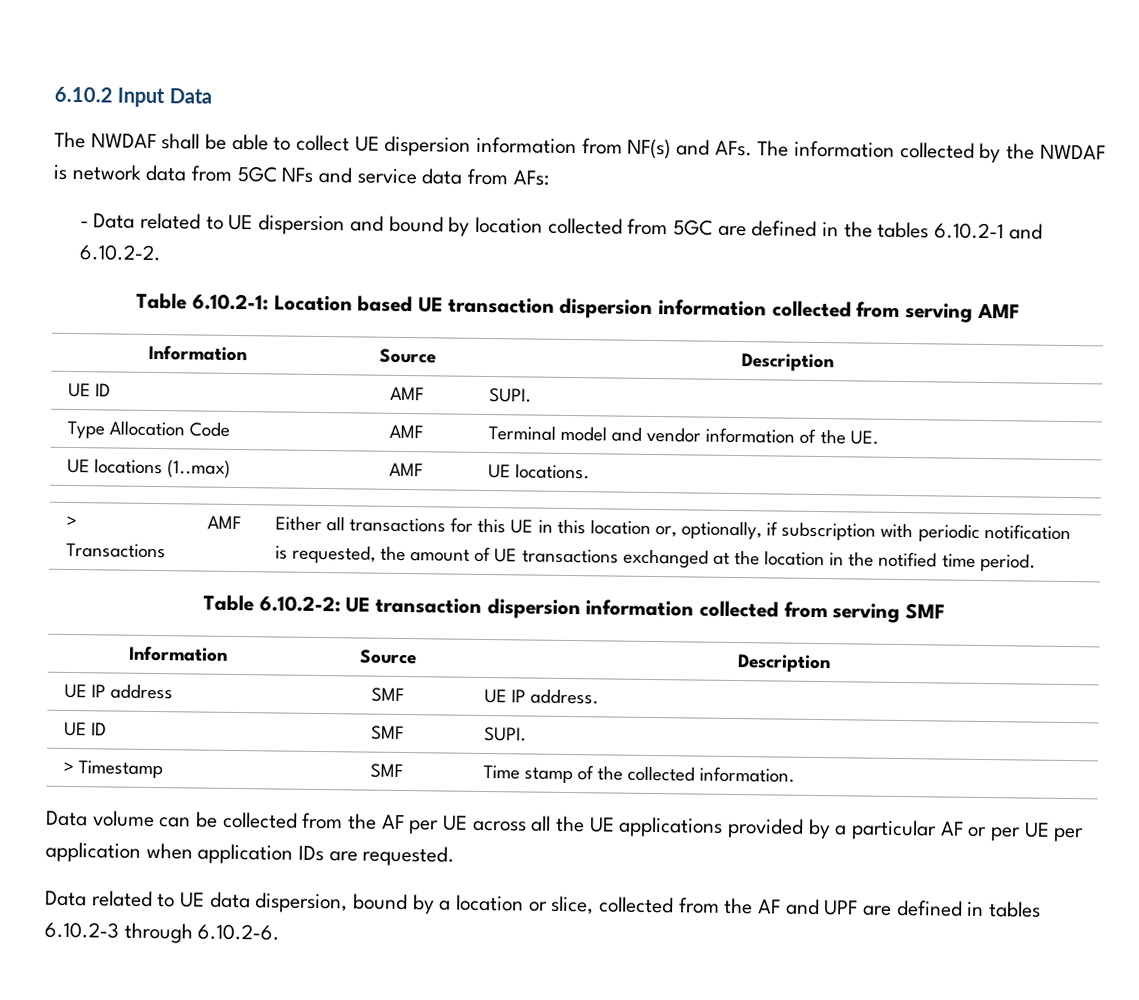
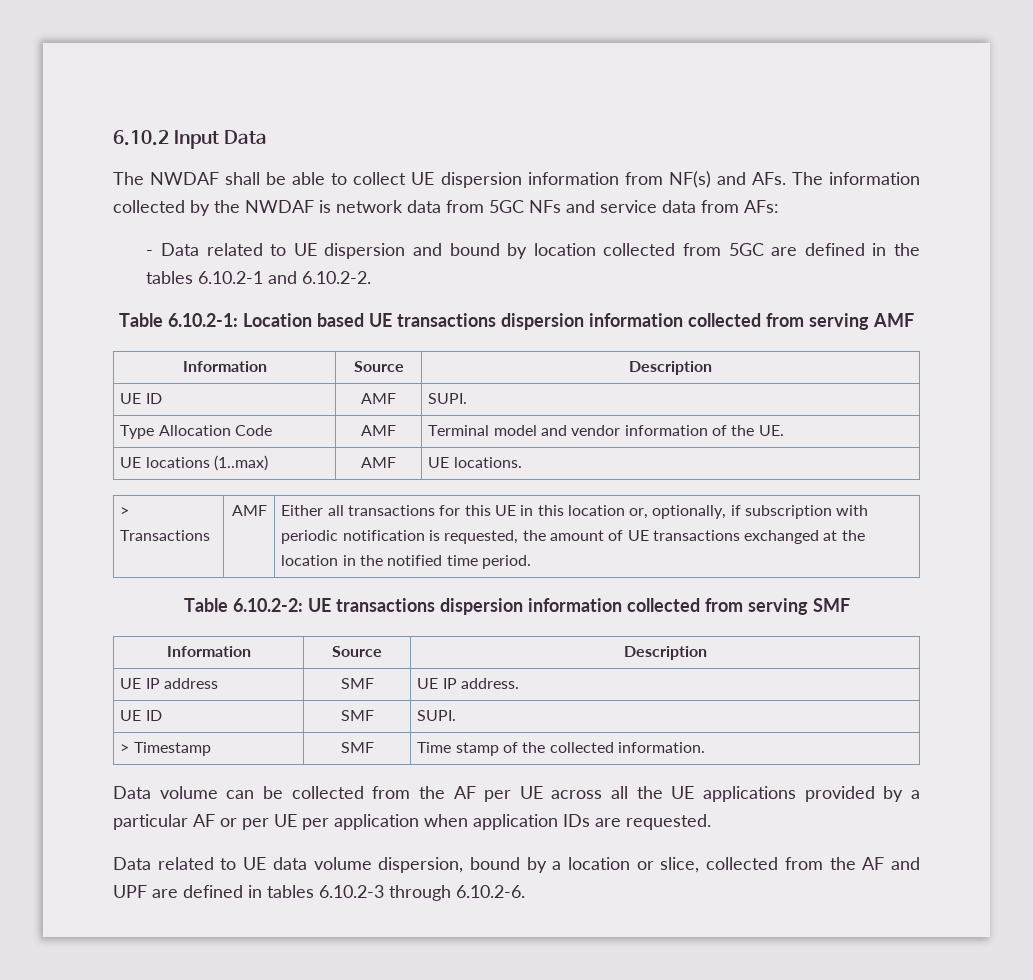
- Table 6.10.2-1: Location based UE transaction dispersion information collected from serving AMF
+ Table 6.10.2-1: Location based UE transactions dispersion information collected from serving AMF
- Table 6.10.2-2: UE transaction dispersion information collected from serving SMF
+ Table 6.10.2-2: UE transactions dispersion information collected from serving SMF
- Data related to UE data dispersion, bound by a location or slice, collected from the AF and UPF are defined in tables 6.10.2-3 through 6.10.2-6.
+ Data related to UE data volume dispersion, bound by a location or slice, collected from the AF and UPF are defined in tables 6.10.2-3 through 6.10.2-6.

